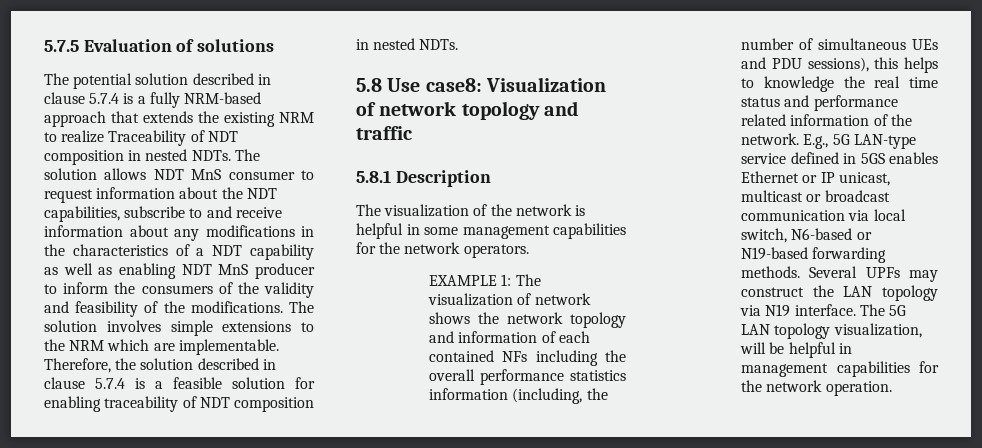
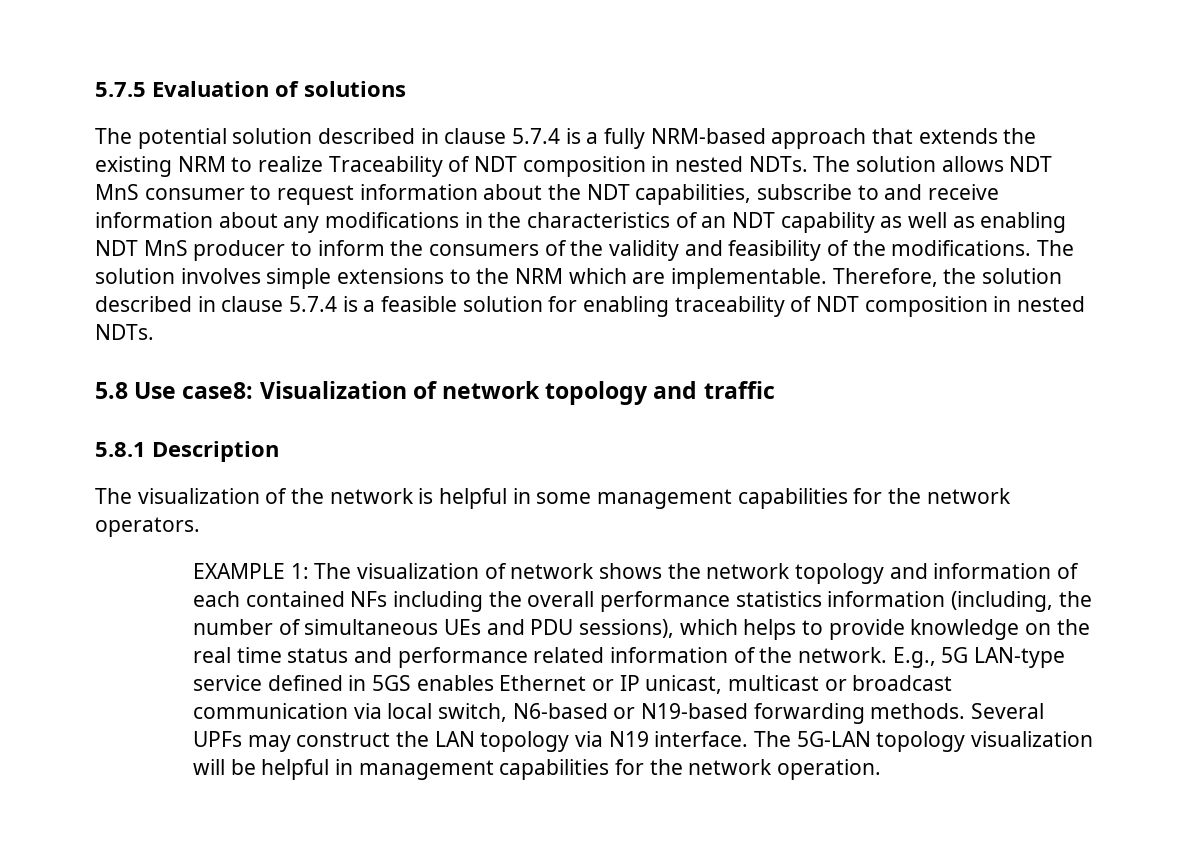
- The solution allows NDT MnS consumer to request information about the NDT capabilities, subscribe to and receive information about any modifications in the characteristics of a NDT capability as well as enabling NDT MnS producer to inform the consumers of the validity and feasibility of the modifications.
+ The solution allows NDT MnS consumer to request information about the NDT capabilities, subscribe to and receive information about any modifications in the characteristics of an NDT capability as well as enabling NDT MnS producer to inform the consumers of the validity and feasibility of the modifications.
- EXAMPLE 1: The visualization of network shows the network topology and information of each contained NFs including the overall performance statistics information (including, the number of simultaneous UEs and PDU sessions), this helps to knowledge the real time status and performance related information of the network.
+ EXAMPLE 1: The visualization of network shows the network topology and information of each contained NFs including the overall performance statistics information (including, the number of simultaneous UEs and PDU sessions), which helps to provide knowledge on the real time status and performance related information of the network.
- The 5G LAN topology visualization, will be helpful in management capabilities for the network operation.
+ The 5G-LAN topology visualization will be helpful in management capabilities for the network operation.

